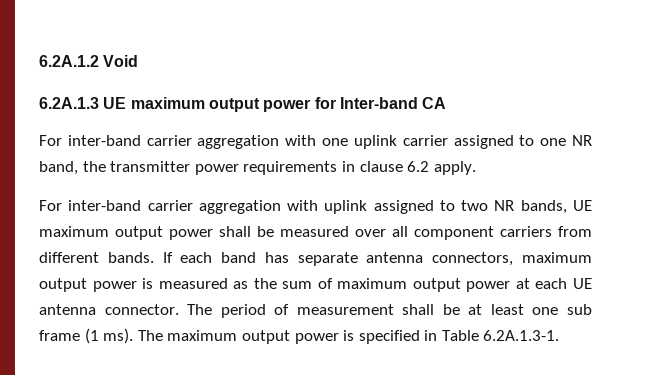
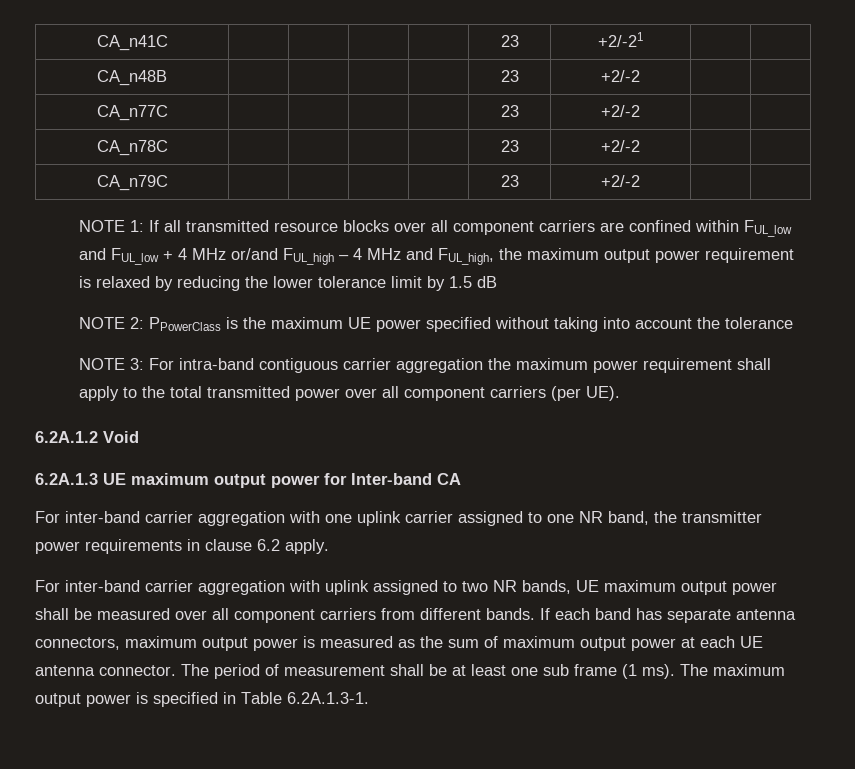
+ CA_n41C | | | | | 23 | +2/-21 | |
+ CA_n48B | | | | | 23 | +2/-2 | |
+ CA_n77C | | | | | 23 | +2/-2 | |
+ CA_n78C | | | | | 23 | +2/-2 | |
+ CA_n79C | | | | | 23 | +2/-2 | |
+ NOTE 1: If all transmitted resource blocks over all component carriers are confined within FUL_low and FUL_low + 4 MHz or/and FUL_high – 4 MHz and FUL_high, the maximum output power requirement is relaxed by reducing the lower tolerance limit by 1.5 dB
+ NOTE 2: PPowerClass is the maximum UE power specified without taking into account the tolerance
+ NOTE 3: For intra-band contiguous carrier aggregation the maximum power requirement shall apply to the total transmitted power over all component carriers (per UE).

